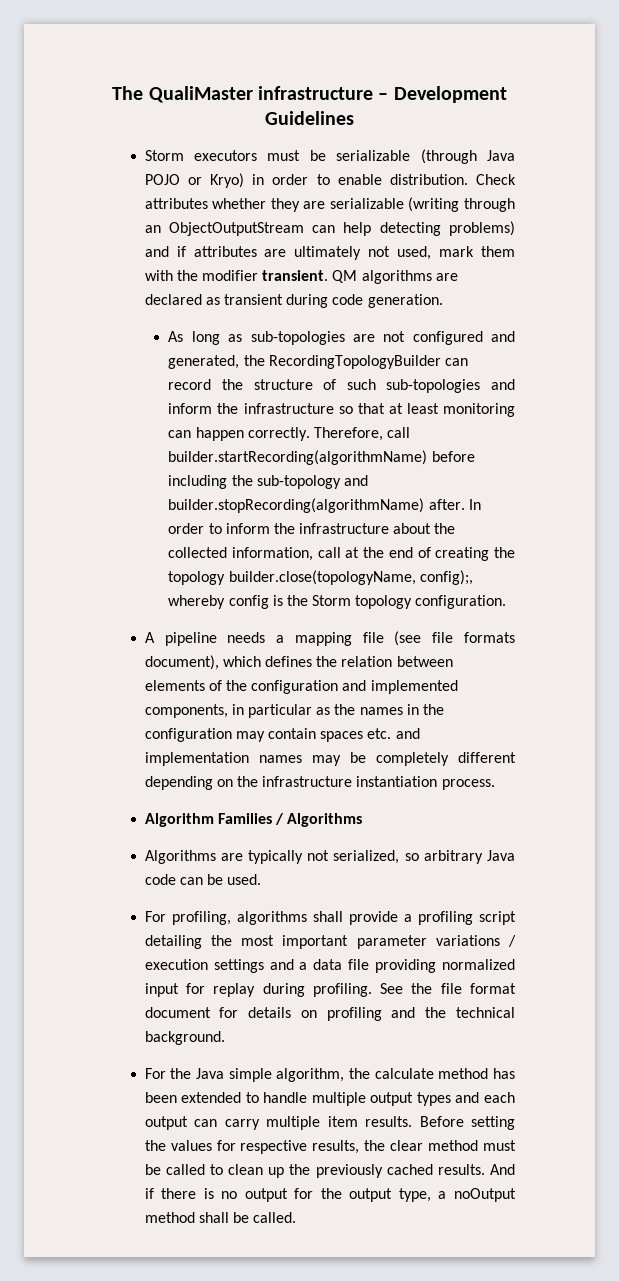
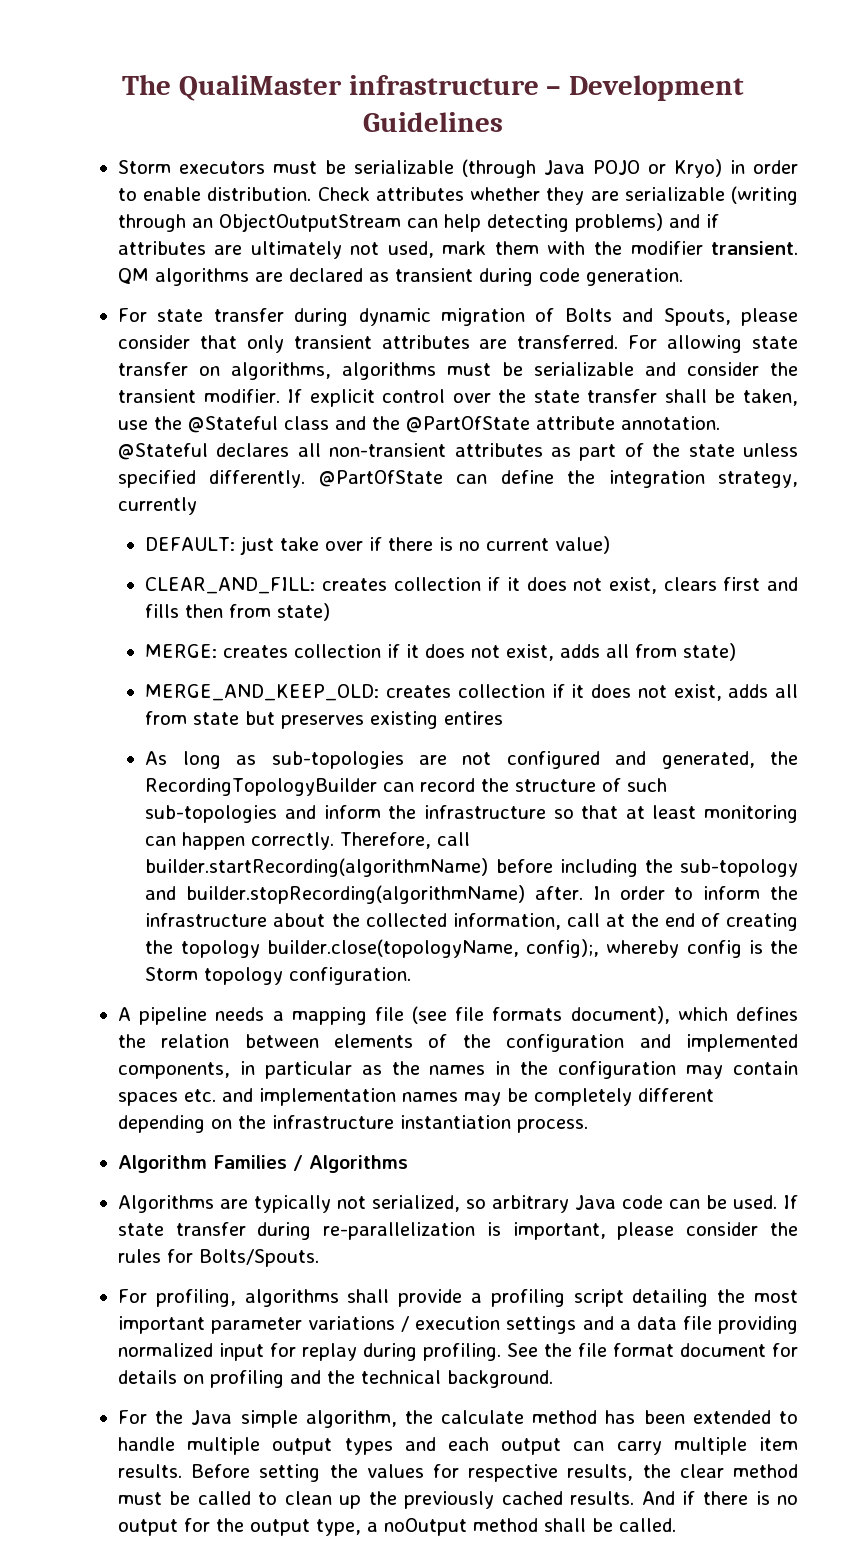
+ For state transfer during dynamic migration of Bolts and Spouts, please consider that only transient attributes are transferred. For allowing state transfer on algorithms, algorithms must be serializable and consider the transient modifier. If explicit control over the state transfer shall be taken, use the @Stateful class and the @PartOfState attribute annotation. @Stateful declares all non-transient attributes as part of the state unless specified differently. @PartOfState can define the integration strategy, currently
+ DEFAULT: just take over if there is no current value)
+ CLEAR_AND_FILL: creates collection if it does not exist, clears first and fills then from state)
+ MERGE: creates collection if it does not exist, adds all from state)
+ MERGE_AND_KEEP_OLD: creates collection if it does not exist, adds all from state but preserves existing entires
+ If state transfer during re-parallelization is important, please consider the rules for Bolts/Spouts.

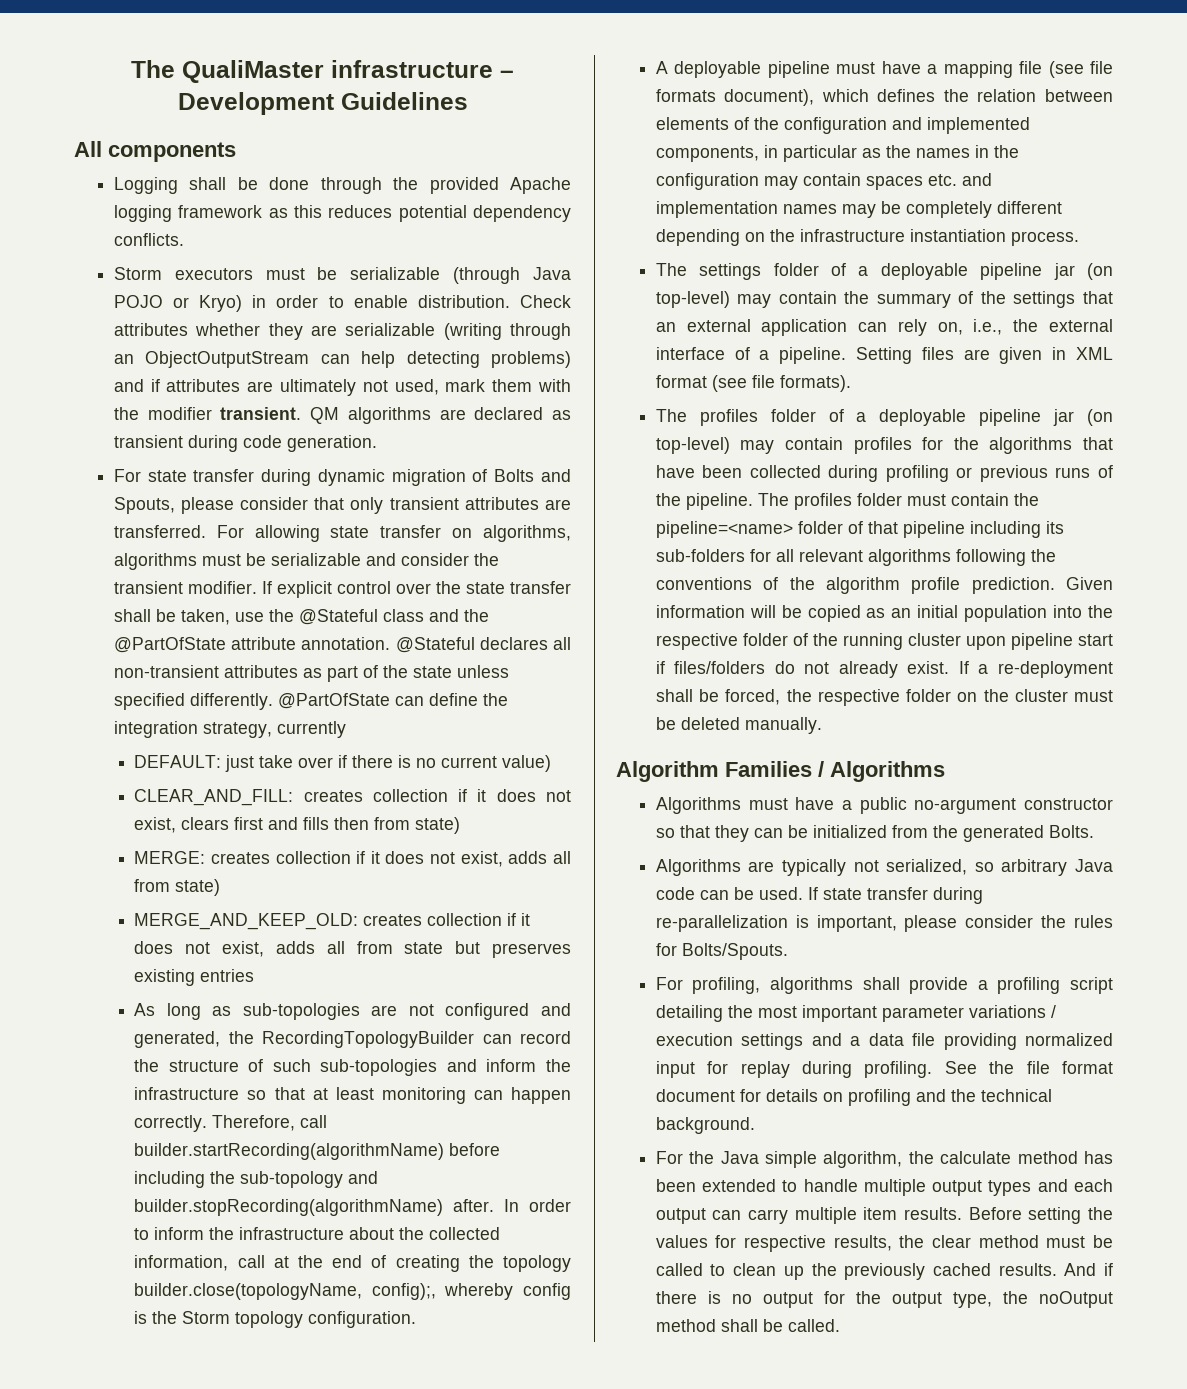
+ All components
+ Logging shall be done through the provided Apache logging framework as this reduces potential dependency conflicts.
- MERGE_AND_KEEP_OLD: creates collection if it does not exist, adds all from state but preserves existing entires
+ MERGE_AND_KEEP_OLD: creates collection if it does not exist, adds all from state but preserves existing entries
- A pipeline needs a mapping file (see file formats document), which defines the relation between elements of the configuration and implemented components, in particular as the names in the configuration may contain spaces etc. and implementation names may be completely different depending on the infrastructure instantiation process.
+ A deployable pipeline must have a mapping file (see file formats document), which defines the relation between elements of the configuration and implemented components, in particular as the names in the configuration may contain spaces etc. and implementation names may be completely different depending on the infrastructure instantiation process.
+ The settings folder of a deployable pipeline jar (on top-level) may contain the summary of the settings that an external application can rely on, i.e., the external interface of a pipeline. Setting files are given in XML format (see file formats).
+ The profiles folder of a deployable pipeline jar (on top-level) may contain profiles for the algorithms that have been collected during profiling or previous runs of the pipeline. The profiles folder must contain the pipeline=<name> folder of that pipeline including its sub-folders for all relevant algorithms following the conventions of the algorithm profile prediction. Given information will be copied as an initial population into the respective folder of the running cluster upon pipeline start if files/folders do not already exist. If a re-deployment shall be forced, the respective folder on the cluster must be deleted manually.
  Algorithm Families / Algorithms
+ Algorithms must have a public no-argument constructor so that they can be initialized from the generated Bolts.
- And if there is no output for the output type, a noOutput method shall be called.
+ And if there is no output for the output type, the noOutput method shall be called.

